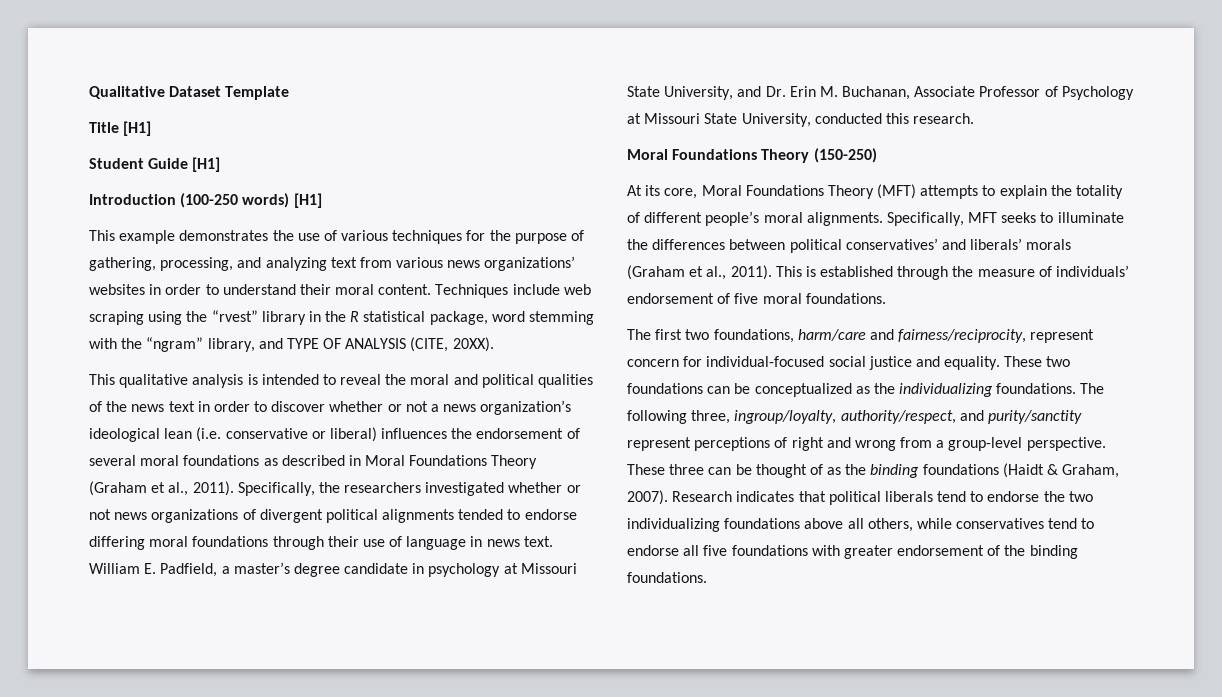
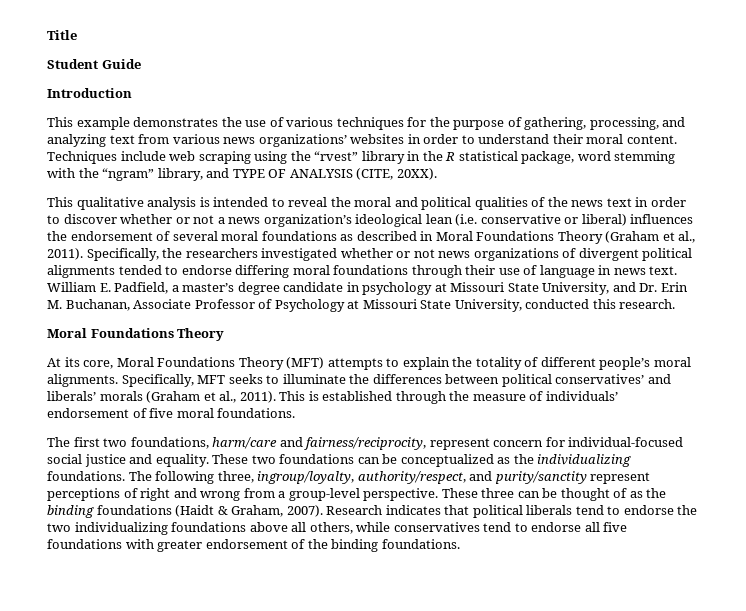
- Qualitative Dataset Template
- Title [H1]
+ Title
- Student Guide [H1]
+ Student Guide
- Introduction (100-250 words) [H1]
+ Introduction
  William E. Padfield, a master’s degree candidate in psychology at Missouri State University, and Dr. Erin M. Buchanan, Associate Professor of Psychology at Missouri State University, conducted this research.
- Moral Foundations Theory (150-250)
+ Moral Foundations Theory

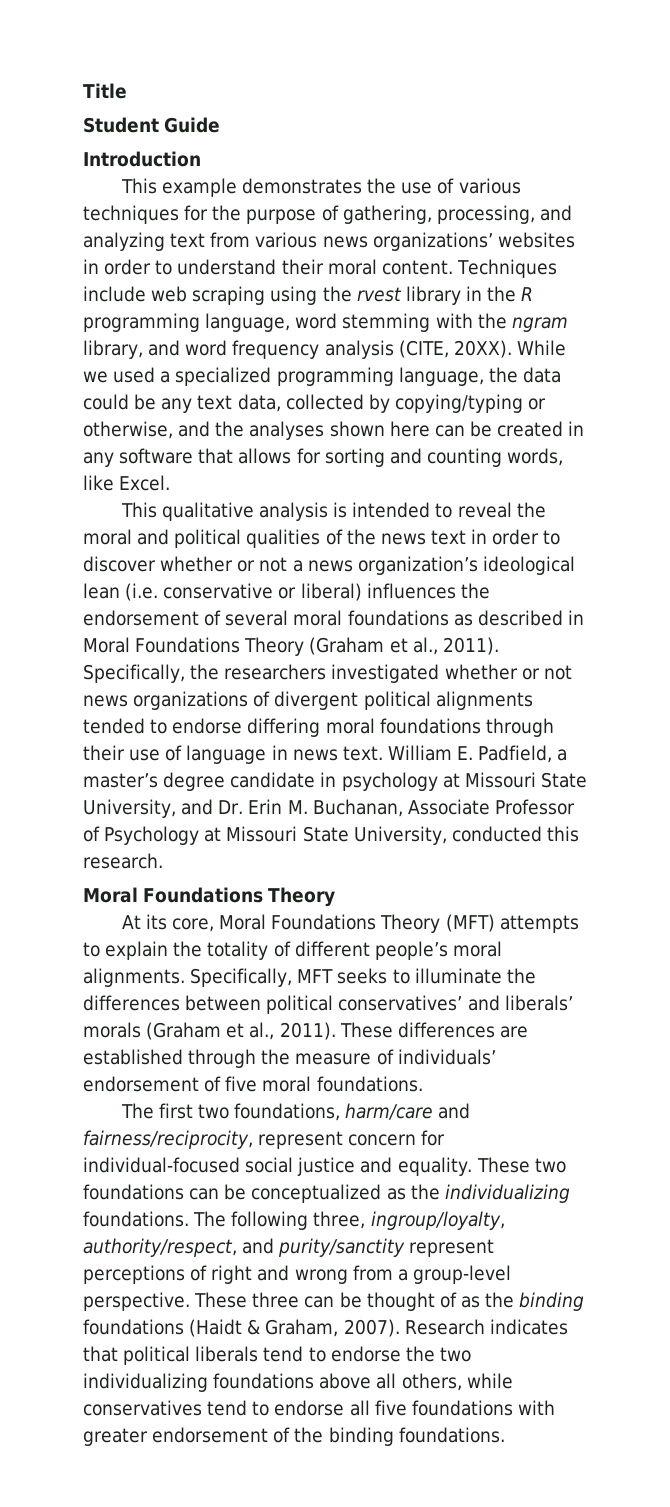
- Techniques include web scraping using the “rvest” library in the R statistical package, word stemming with the “ngram” library, and TYPE OF ANALYSIS (CITE, 20XX).
+ Techniques include web scraping using the rvest library in the R programming language, word stemming with the ngram library, and word frequency analysis (CITE, 20XX). While we used a specialized programming language, the data could be any text data, collected by copying/typing or otherwise, and the analyses shown here can be created in any software that allows for sorting and counting words, like Excel.
- This is established through the measure of individuals’ endorsement of five moral foundations.
+ These differences are established through the measure of individuals’ endorsement of five moral foundations.

